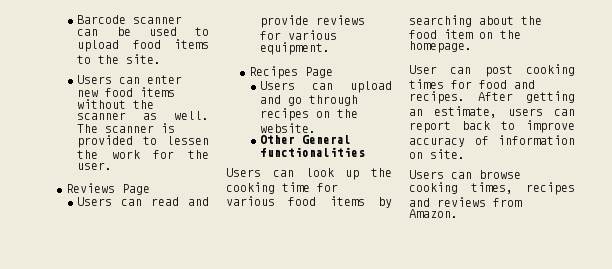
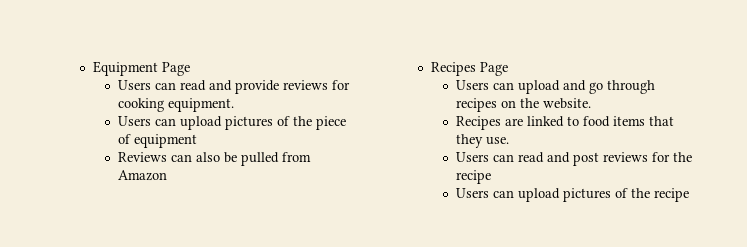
- Barcode scanner can be used to upload food items to the site.
- Users can enter new food items without the scanner as well. The scanner is provided to lessen the work for the user.
- Reviews Page
+ Equipment Page
- Users can read and provide reviews for various equipment.
+ Users can read and provide reviews for cooking equipment.
+ Users can upload pictures of the piece of equipment
+ Reviews can also be pulled from Amazon
- Other General functionalities
- Users can look up the cooking time for various food items by searching about the food item on the homepage.
- User can post cooking times for food and recipes. After getting an estimate, users can report back to improve accuracy of information on site.
- Users can browse cooking times, recipes and reviews from Amazon.
+ Recipes are linked to food items that they use.
+ Users can read and post reviews for the recipe
+ Users can upload pictures of the recipe

